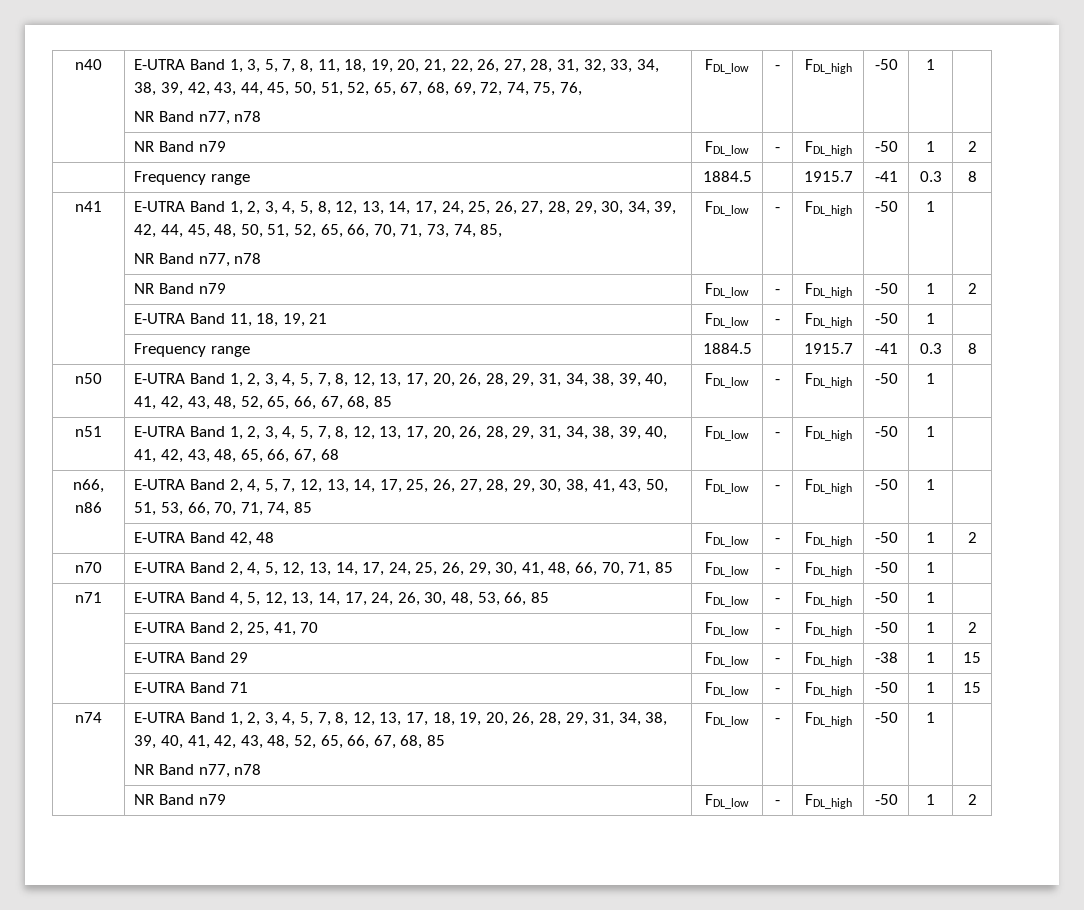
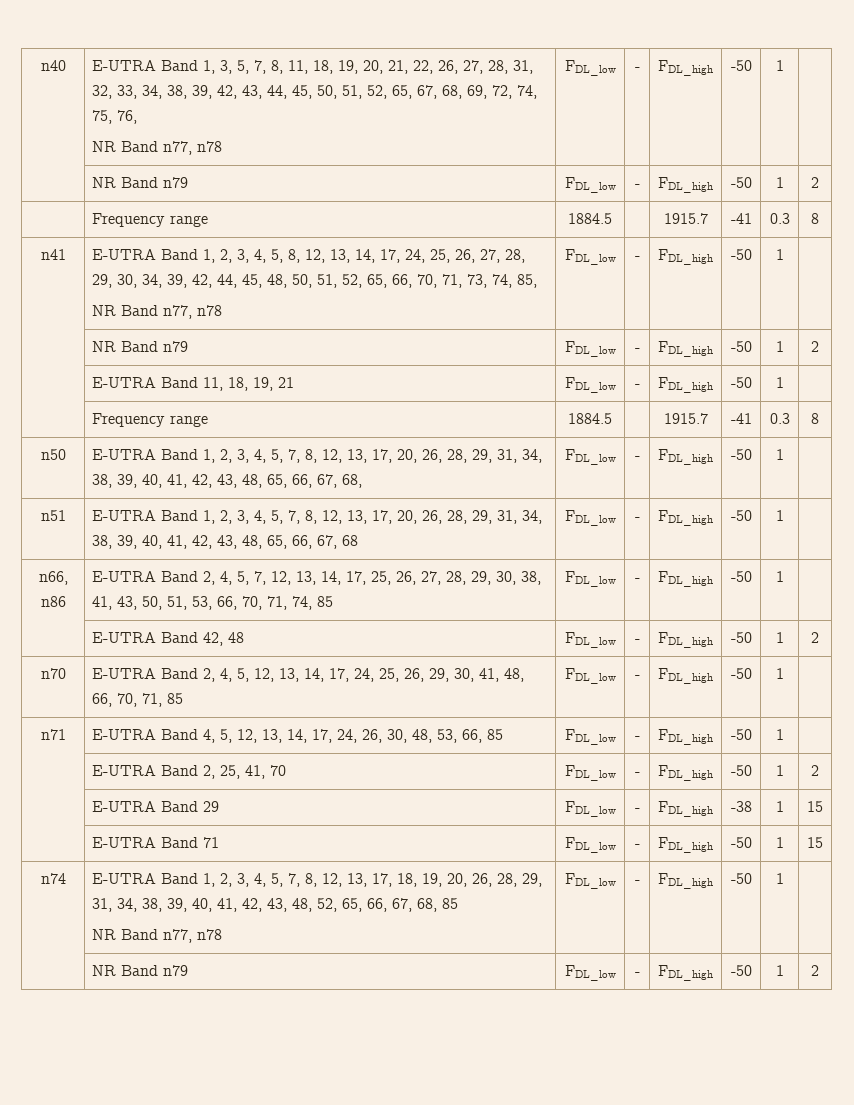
- n50 | E-UTRA Band 1, 2, 3, 4, 5, 7, 8, 12, 13, 17, 20, 26, 28, 29, 31, 34, 38, 39, 40, 41, 42, 43, 48, 52, 65, 66, 67, 68, 85 | FDL_low | - | FDL_high | -50 | 1 |
+ n50 | E-UTRA Band 1, 2, 3, 4, 5, 7, 8, 12, 13, 17, 20, 26, 28, 29, 31, 34, 38, 39, 40, 41, 42, 43, 48, 65, 66, 67, 68, | FDL_low | - | FDL_high | -50 | 1 |

